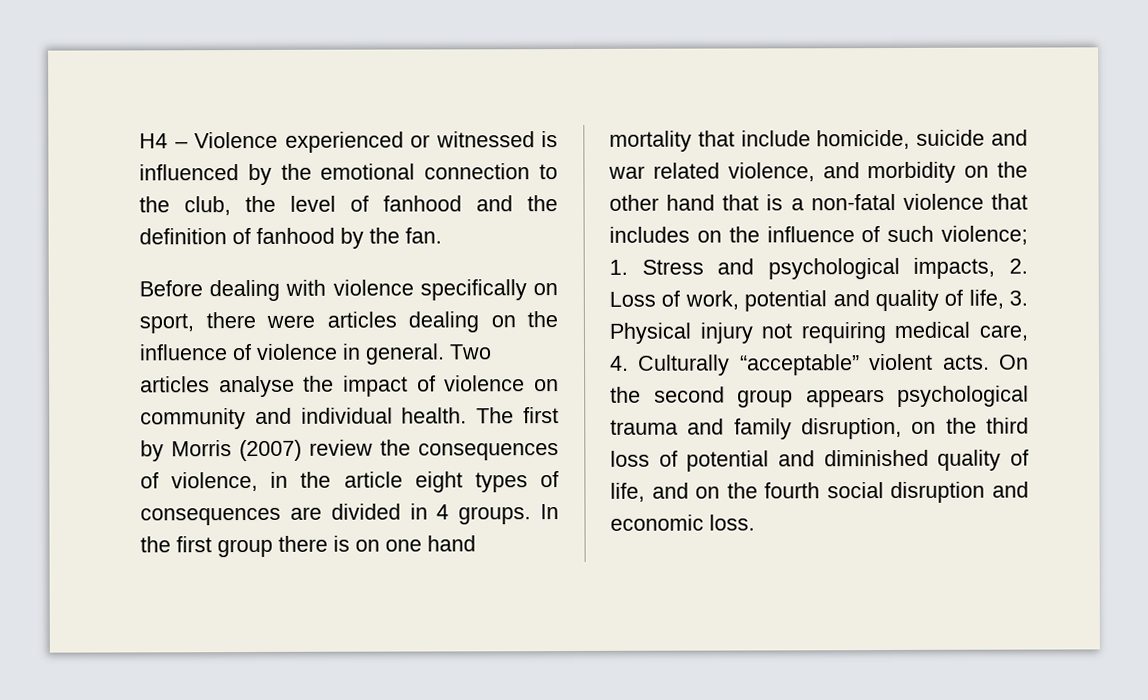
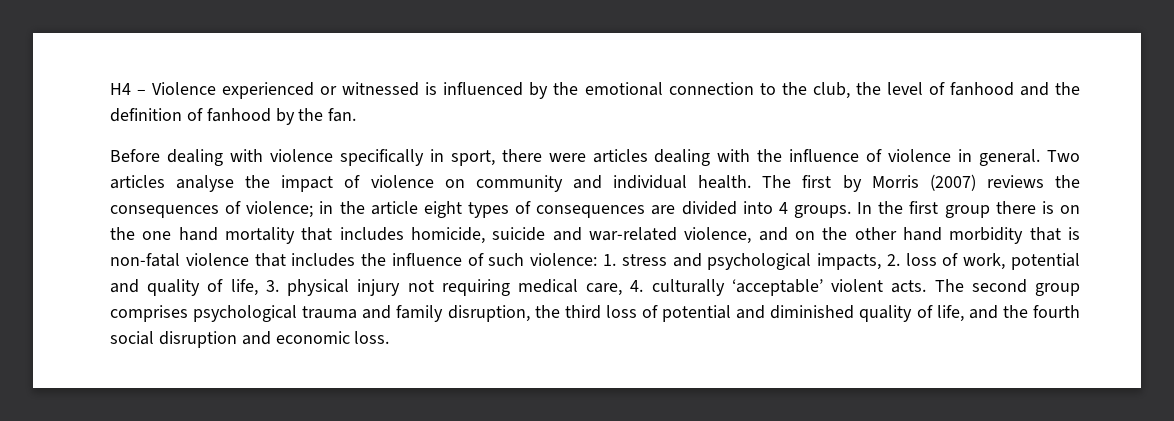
- Before dealing with violence specifically on sport, there were articles dealing on the influence of violence in general.
+ Before dealing with violence specifically in sport, there were articles dealing with the influence of violence in general.
- The first by Morris (2007) review the consequences of violence, in the article eight types of consequences are divided in 4 groups.
+ The first by Morris (2007) reviews the consequences of violence; in the article eight types of consequences are divided into 4 groups.
- In the first group there is on one hand mortality that include homicide, suicide and war related violence, and morbidity on the other hand that is a non-fatal violence that includes on the influence of such violence; 1. Stress and psychological impacts, 2. Loss of work, potential and quality of life, 3. Physical injury not requiring medical care, 4. Culturally “acceptable” violent acts. On the second group appears psychological trauma and family disruption, on the third loss of potential and diminished quality of life, and on the fourth social disruption and economic loss.
+ In the first group there is on the one hand mortality that includes homicide, suicide and war-related violence, and on the other hand morbidity that is non-fatal violence that includes the influence of such violence: 1. stress and psychological impacts, 2. loss of work, potential and quality of life, 3. physical injury not requiring medical care, 4. culturally ‘acceptable’ violent acts. The second group comprises psychological trauma and family disruption, the third loss of potential and diminished quality of life, and the fourth social disruption and economic loss.

